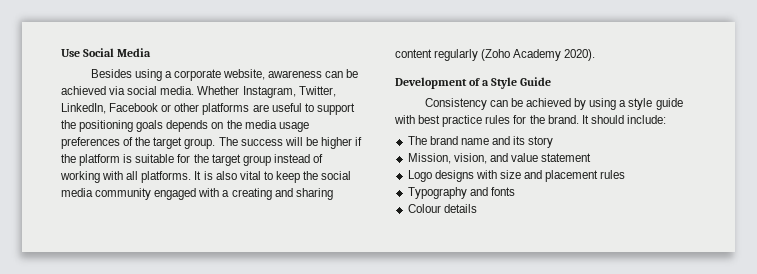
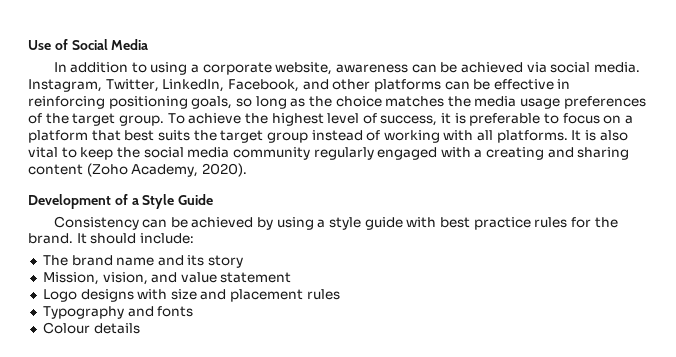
- Use Social Media
+ Use of Social Media
- Besides using a corporate website, awareness can be achieved via social media.
+ In addition to using a corporate website, awareness can be achieved via social media.
- Whether Instagram, Twitter, LinkedIn, Facebook or other platforms are useful to support the positioning goals depends on the media usage preferences of the target group.
+ Instagram, Twitter, LinkedIn, Facebook, and other platforms can be effective in reinforcing positioning goals, so long as the choice matches the media usage preferences of the target group.
- The success will be higher if the platform is suitable for the target group instead of working with all platforms.
+ To achieve the highest level of success, it is preferable to focus on a platform that best suits the target group instead of working with all platforms.
- It is also vital to keep the social media community engaged with a creating and sharing content regularly (Zoho Academy 2020).
+ It is also vital to keep the social media community regularly engaged with a creating and sharing content (Zoho Academy, 2020).

